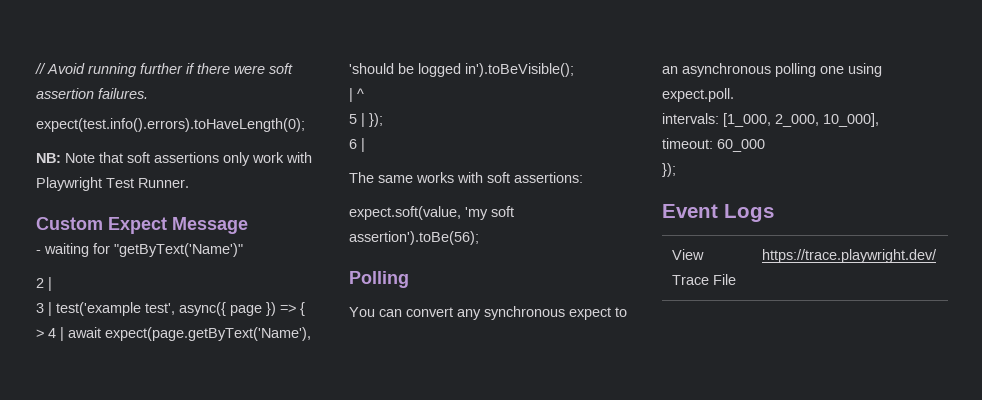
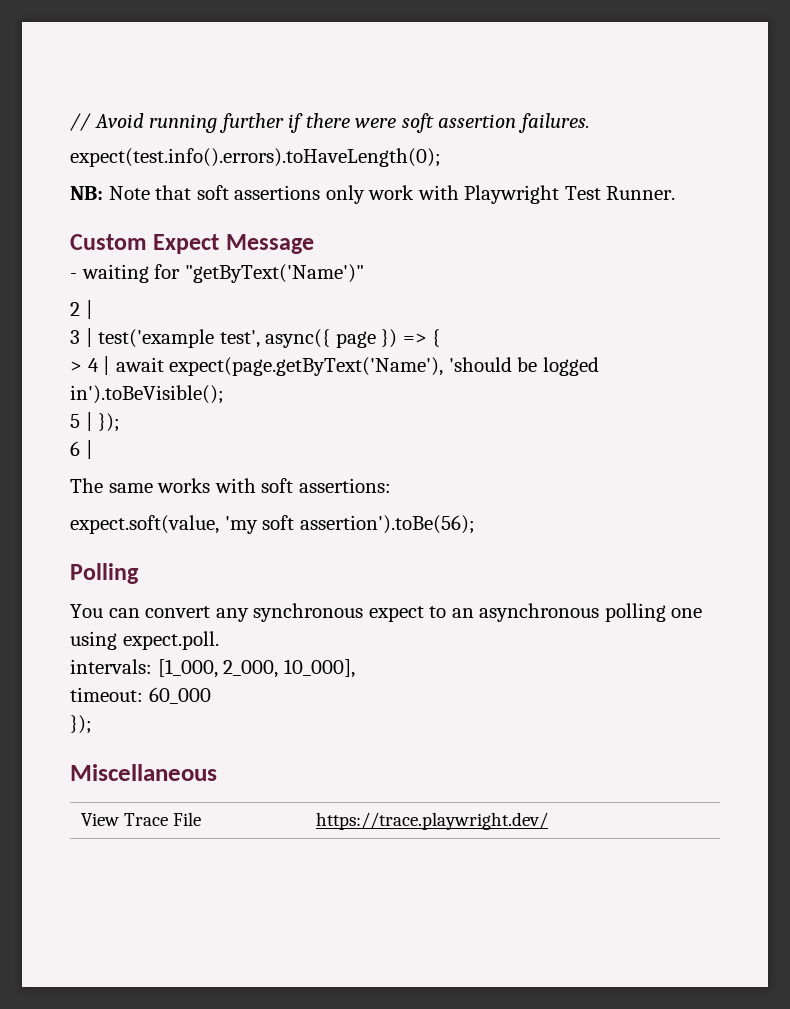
- | ^
- Event Logs
+ Miscellaneous

